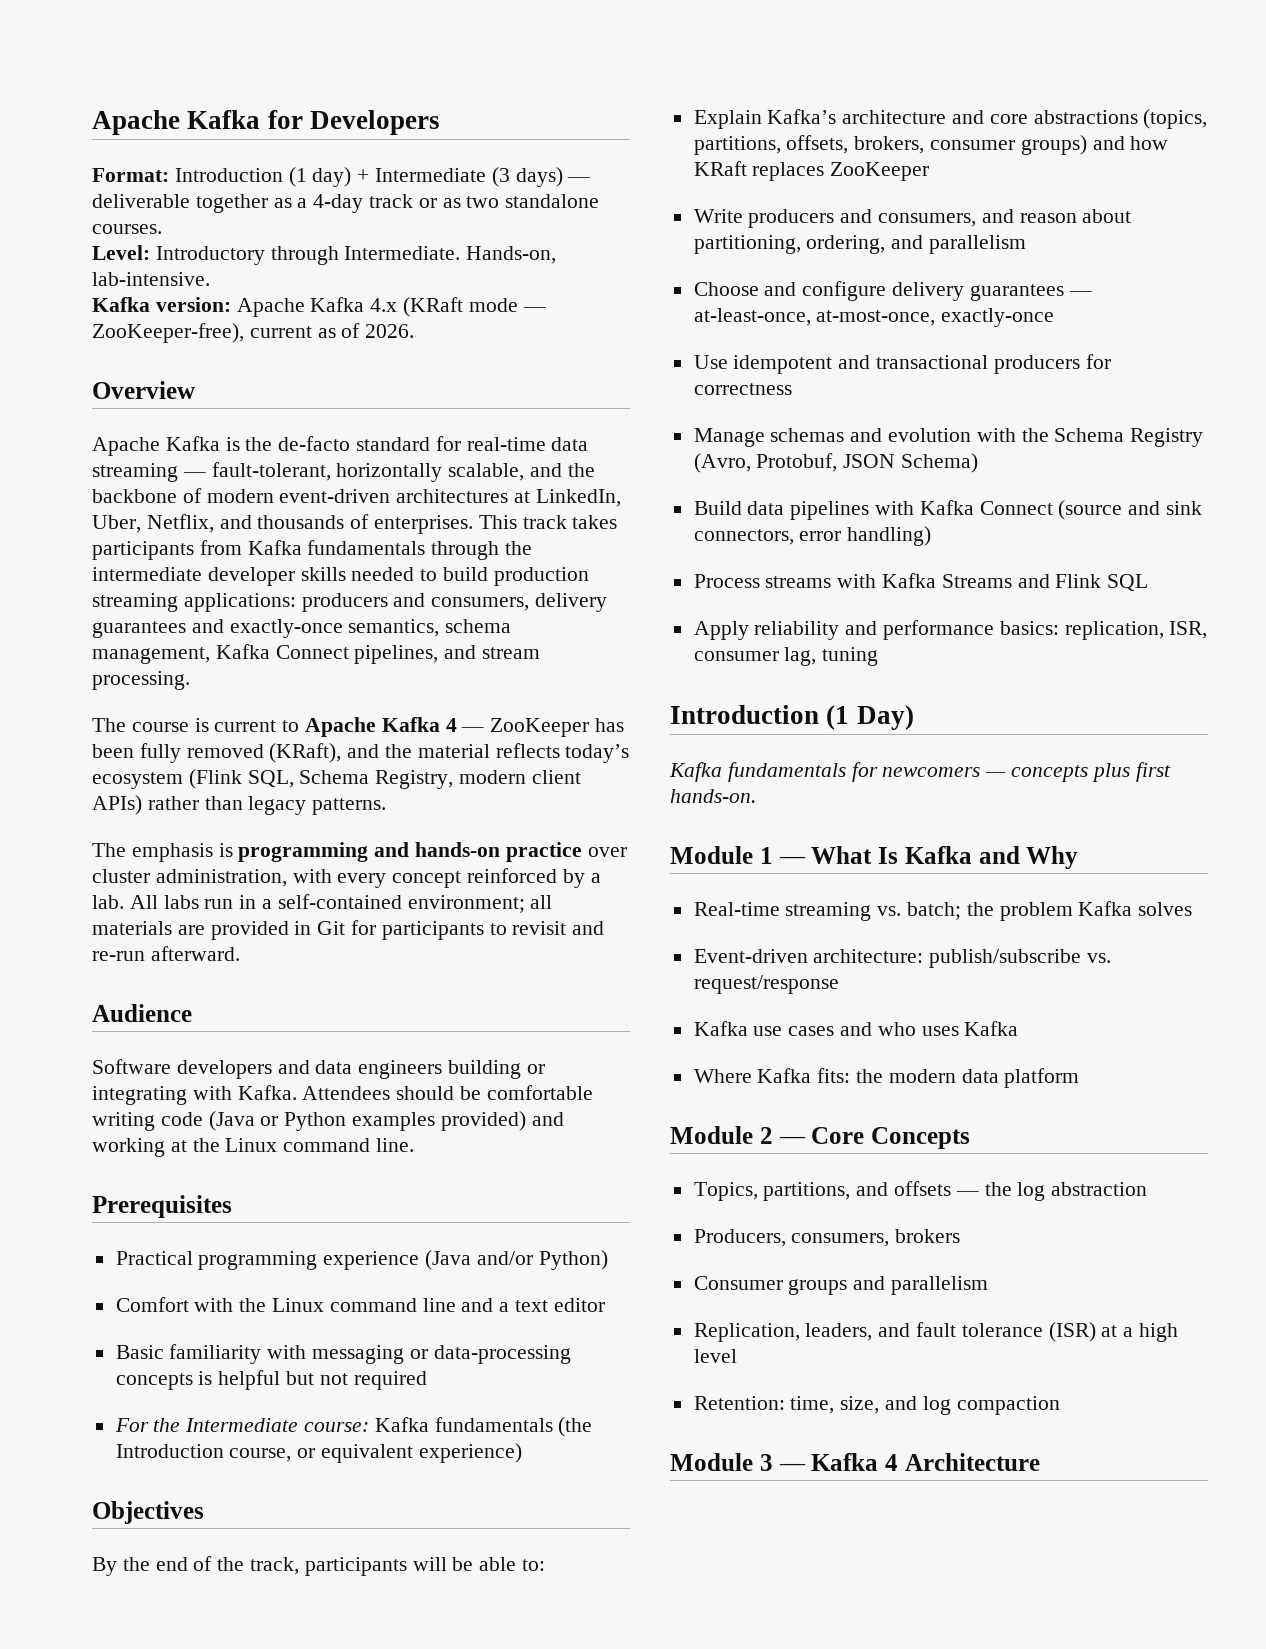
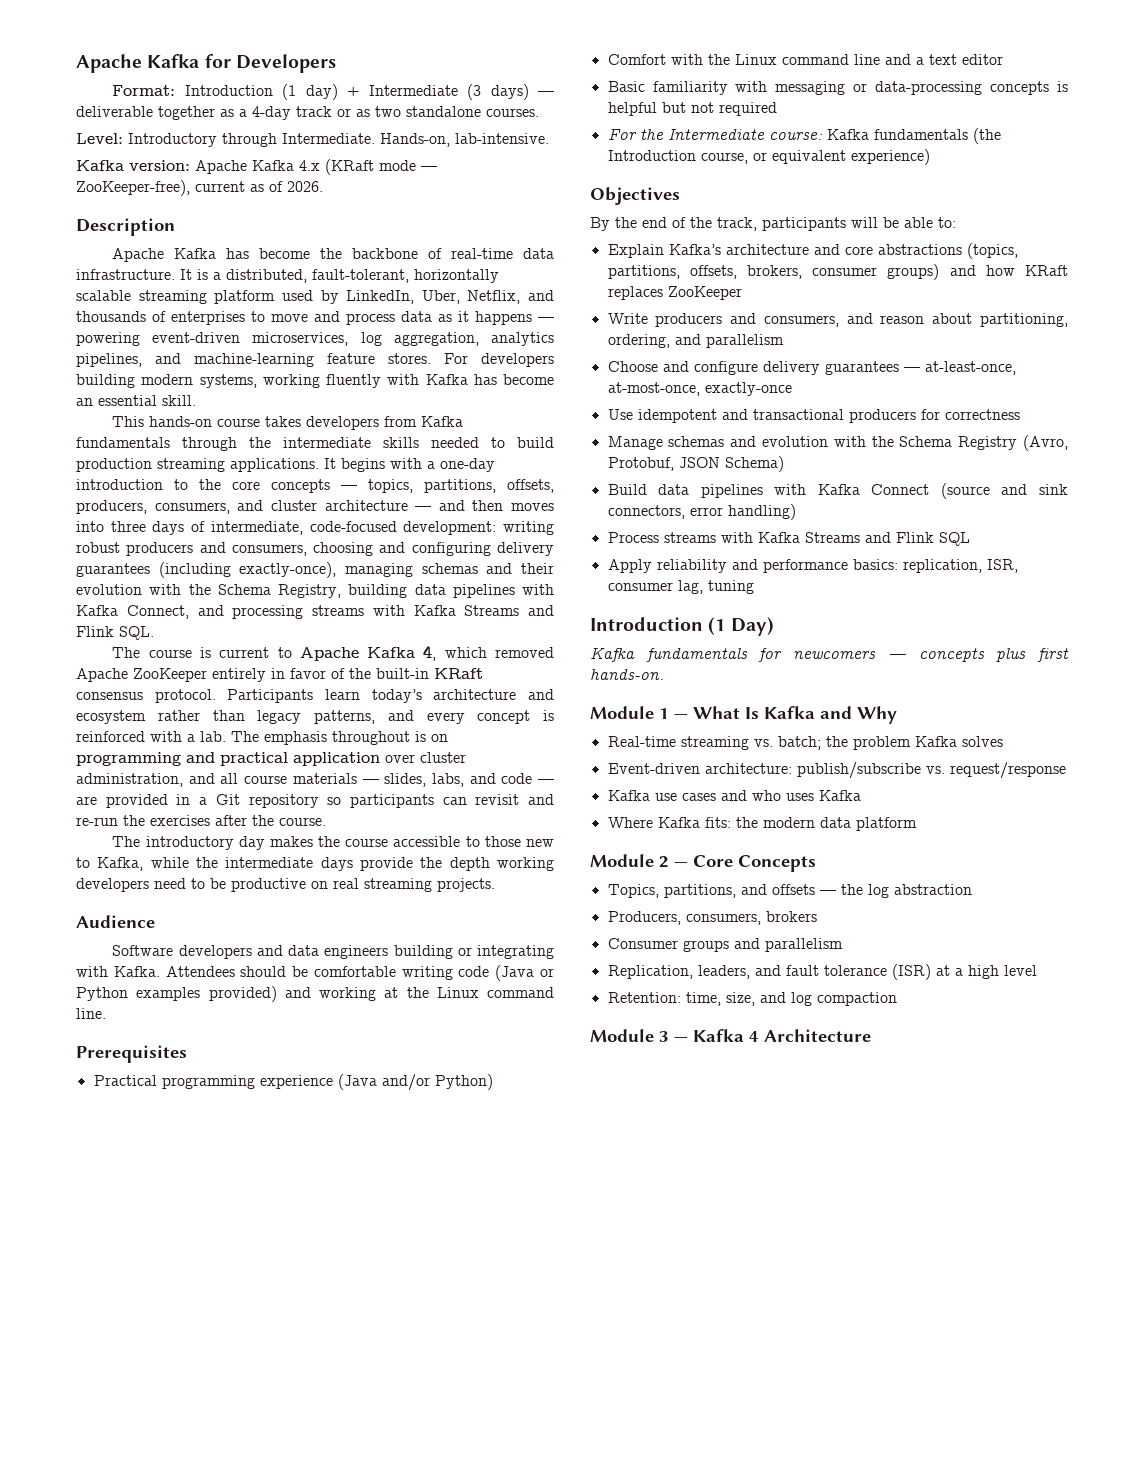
- Overview
- Apache Kafka is the de-facto standard for real-time data streaming — fault-tolerant, horizontally scalable, and the backbone of modern event-driven architectures at LinkedIn, Uber, Netflix, and thousands of enterprises. This track takes participants from Kafka fundamentals through the intermediate developer skills needed to build production streaming applications: producers and consumers, delivery guarantees and exactly-once semantics, schema management, Kafka Connect pipelines, and stream processing.
+ Description
+ Apache Kafka has become the backbone of real-time data infrastructure. It is a distributed, fault-tolerant, horizontally scalable streaming platform used by LinkedIn, Uber, Netflix, and thousands of enterprises to move and process data as it happens — powering event-driven microservices, log aggregation, analytics pipelines, and machine-learning feature stores. For developers building modern systems, working fluently with Kafka has become an essential skill.
+ This hands-on course takes developers from Kafka fundamentals through the intermediate skills needed to build production streaming applications. It begins with a one-day introduction to the core concepts — topics, partitions, offsets, producers, consumers, and cluster architecture — and then moves into three days of intermediate, code-focused development: writing robust producers and consumers, choosing and configuring delivery guarantees (including exactly-once), managing schemas and their evolution with the Schema Registry, building data pipelines with Kafka Connect, and processing streams with Kafka Streams and Flink SQL.
- The course is current to Apache Kafka 4 — ZooKeeper has been fully removed (KRaft), and the material reflects today’s ecosystem (Flink SQL, Schema Registry, modern client APIs) rather than legacy patterns.
- The emphasis is programming and hands-on practice over cluster administration, with every concept reinforced by a lab. All labs run in a self-contained environment; all materials are provided in Git for participants to revisit and re-run afterward.
+ The course is current to Apache Kafka 4, which removed Apache ZooKeeper entirely in favor of the built-in KRaft consensus protocol. Participants learn today’s architecture and ecosystem rather than legacy patterns, and every concept is reinforced with a lab. The emphasis throughout is on programming and practical application over cluster administration, and all course materials — slides, labs, and code — are provided in a Git repository so participants can revisit and re-run the exercises after the course.
+ The introductory day makes the course accessible to those new to Kafka, while the intermediate days provide the depth working developers need to be productive on real streaming projects.

